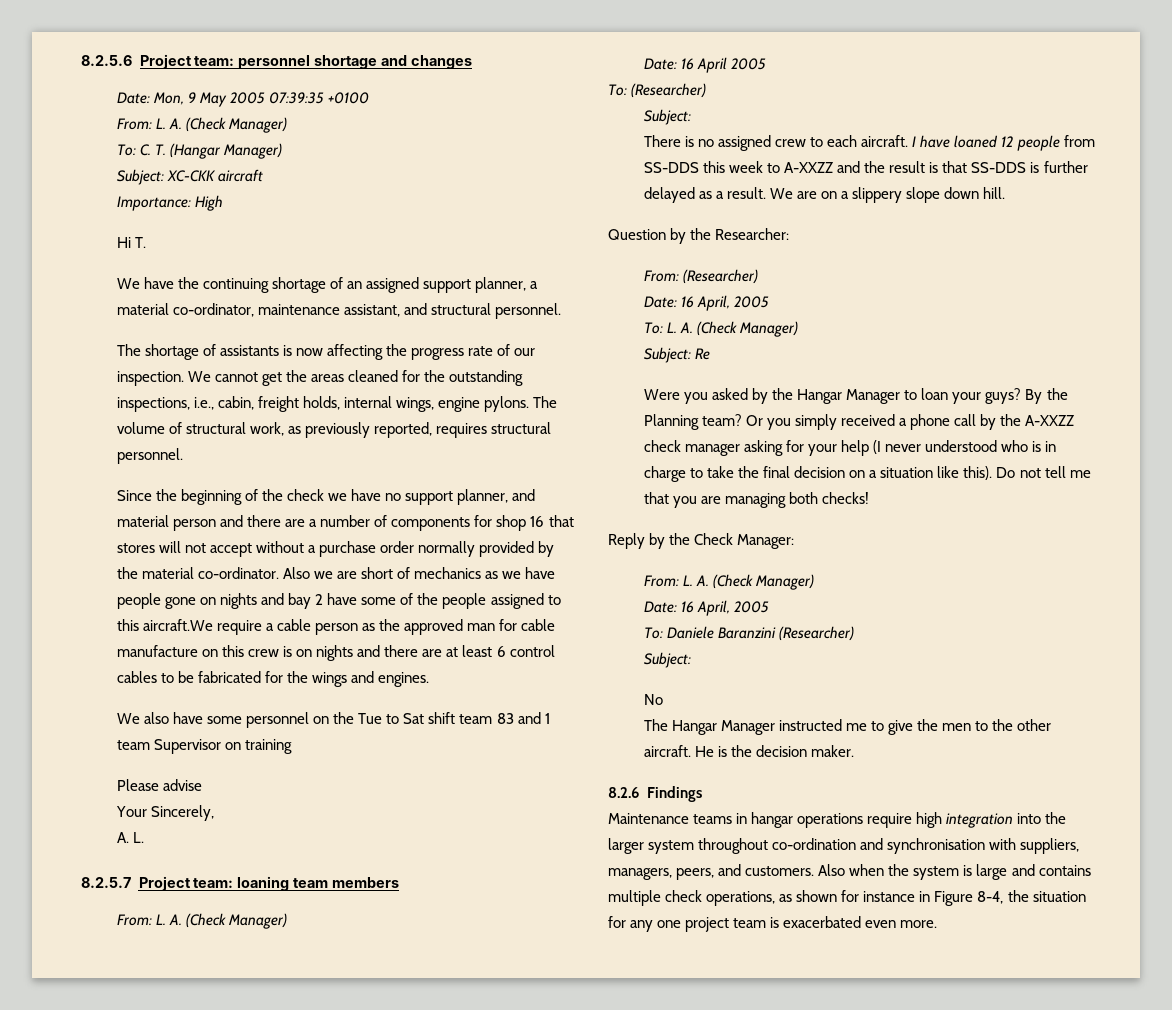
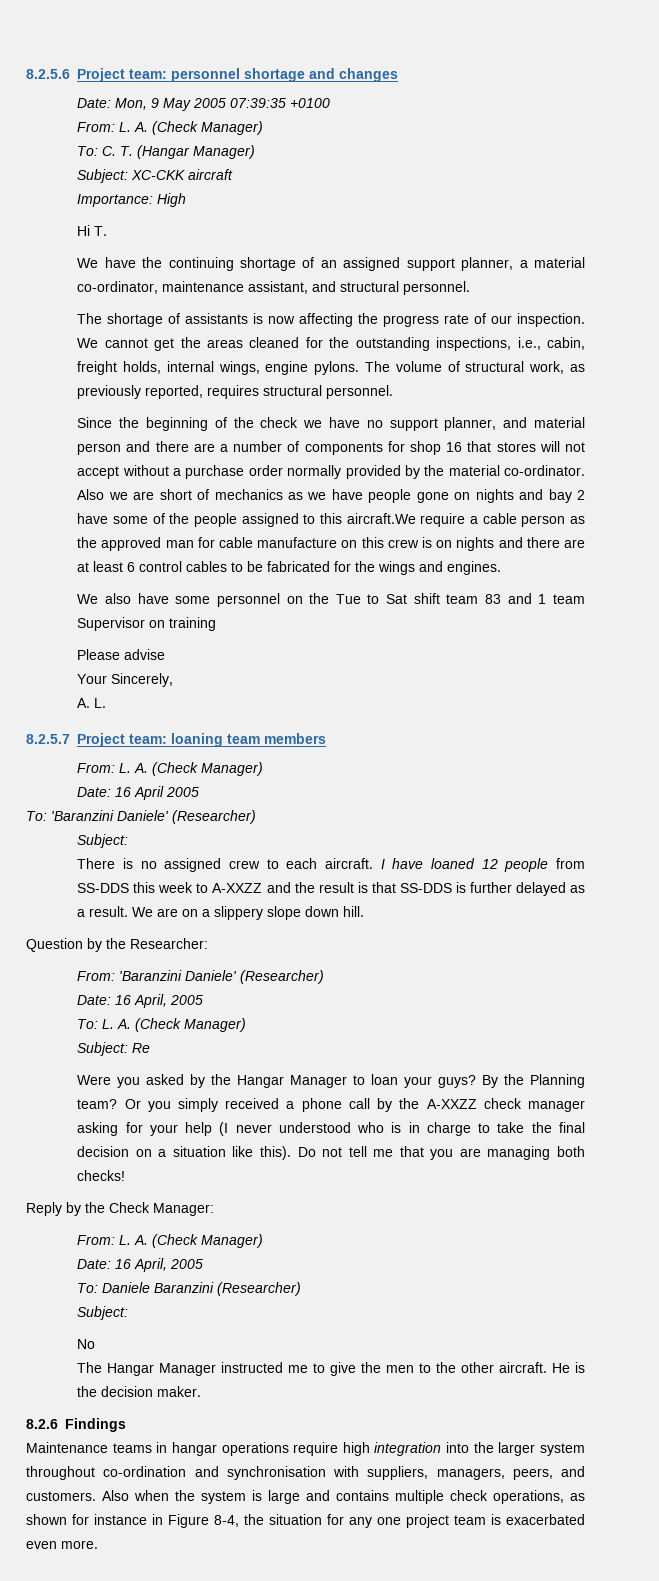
- To: (Researcher)
+ To: 'Baranzini Daniele' (Researcher)
- From: (Researcher)
+ From: 'Baranzini Daniele' (Researcher)

